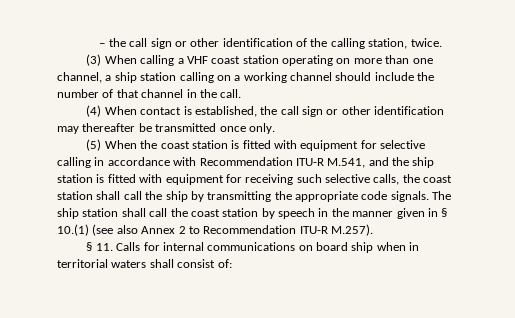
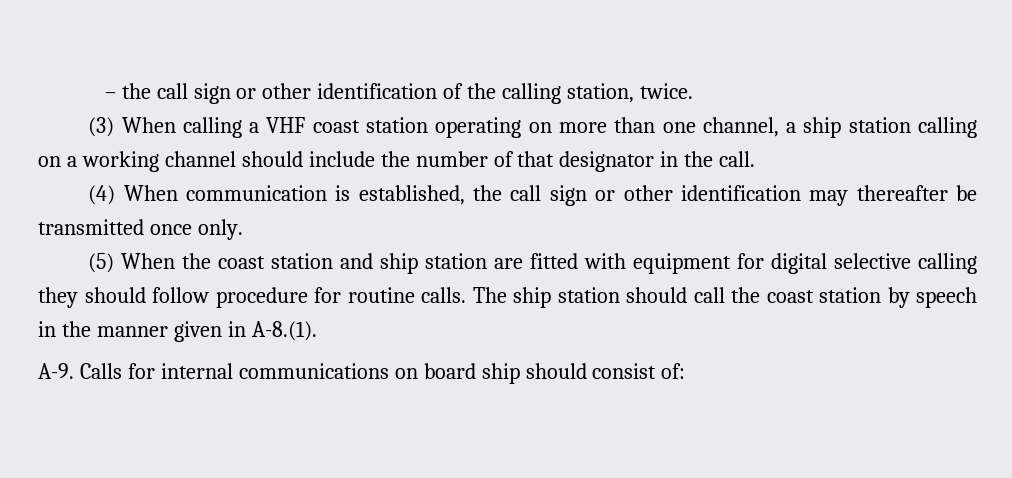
- (3) When calling a VHF coast station operating on more than one channel, a ship station calling on a working channel should include the number of that channel in the call.
+ (3) When calling a VHF coast station operating on more than one channel, a ship station calling on a working channel should include the number of that designator in the call.
- (4) When contact is established, the call sign or other identification may thereafter be transmitted once only.
+ (4) When communication is established, the call sign or other identification may thereafter be transmitted once only.
- (5) When the coast station is fitted with equipment for selective calling in accordance with Recommendation ITU-R M.541, and the ship station is fitted with equipment for receiving such selective calls, the coast station shall call the ship by transmitting the appropriate code signals.
+ (5) When the coast station and ship station are fitted with equipment for digital selective calling they should follow procedure for routine calls.
- The ship station shall call the coast station by speech in the manner given in § 10.(1) (see also Annex 2 to Recommendation ITU-R M.257).
- § 11. Calls for internal communications on board ship when in territorial waters shall consist of:
+ The ship station should call the coast station by speech in the manner given in A-8.(1).
+ A-9. Calls for internal communications on board ship should consist of:

